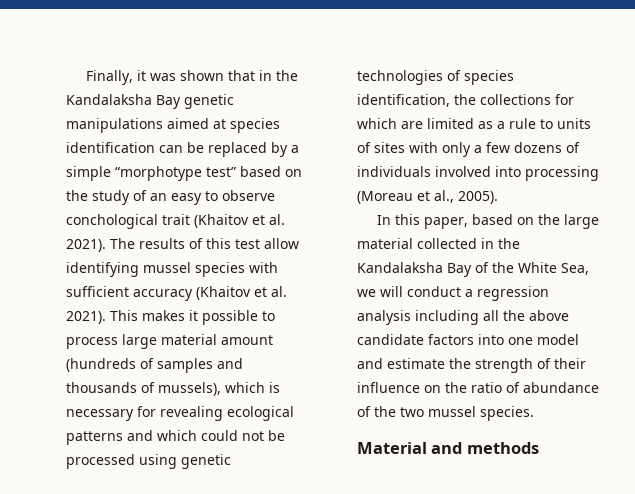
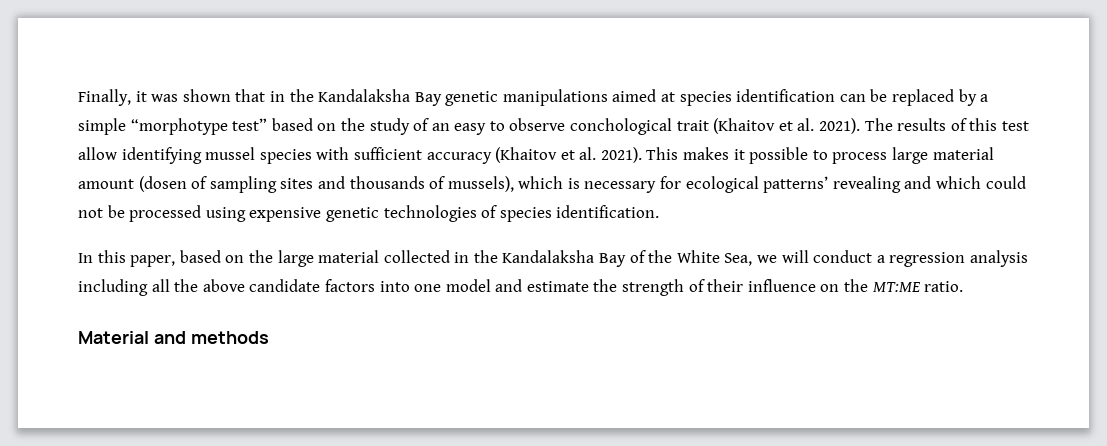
- This makes it possible to process large material amount (hundreds of samples and thousands of mussels), which is necessary for revealing ecological patterns and which could not be processed using genetic technologies of species identification, the collections for which are limited as a rule to units of sites with only a few dozens of individuals involved into processing (Moreau et al., 2005).
+ This makes it possible to process large material amount (dosen of sampling sites and thousands of mussels), which is necessary for ecological patterns’ revealing and which could not be processed using expensive genetic technologies of species identification.
- In this paper, based on the large material collected in the Kandalaksha Bay of the White Sea, we will conduct a regression analysis including all the above candidate factors into one model and estimate the strength of their influence on the ratio of abundance of the two mussel species.
+ In this paper, based on the large material collected in the Kandalaksha Bay of the White Sea, we will conduct a regression analysis including all the above candidate factors into one model and estimate the strength of their influence on the MT:ME ratio.

